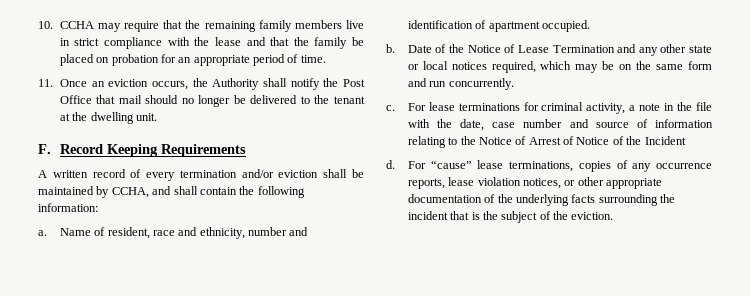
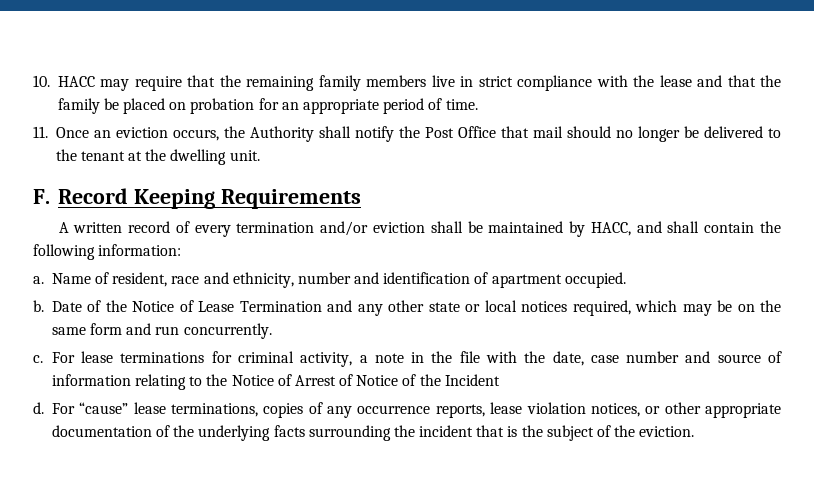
- 10. CCHA may require that the remaining family members live in strict compliance with the lease and that the family be placed on probation for an appropriate period of time.
+ 10. HACC may require that the remaining family members live in strict compliance with the lease and that the family be placed on probation for an appropriate period of time.
- A written record of every termination and/or eviction shall be maintained by CCHA, and shall contain the following information:
+ A written record of every termination and/or eviction shall be maintained by HACC, and shall contain the following information:

